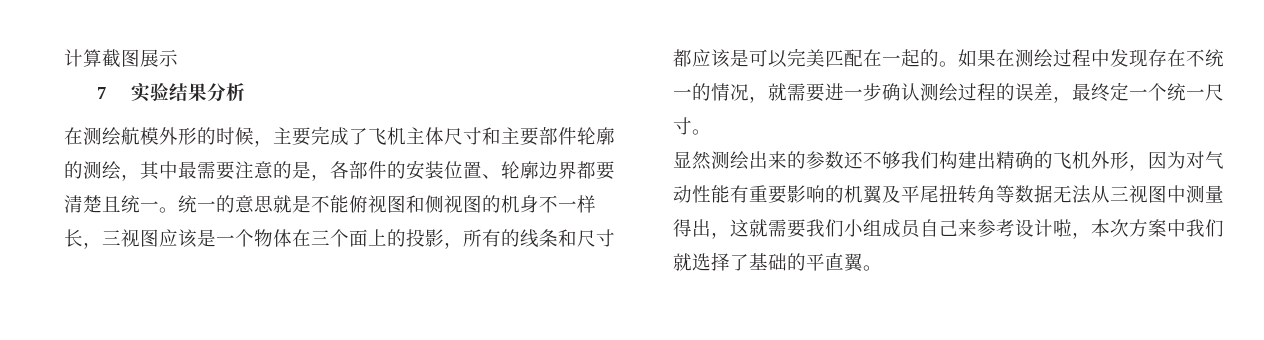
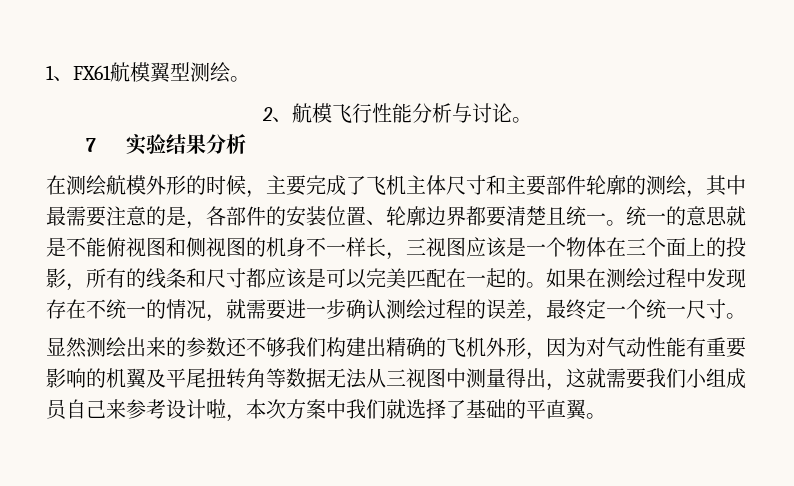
- 计算截图展示
+ 1、FX61航模翼型测绘。
+ 2、航模飞行性能分析与讨论。

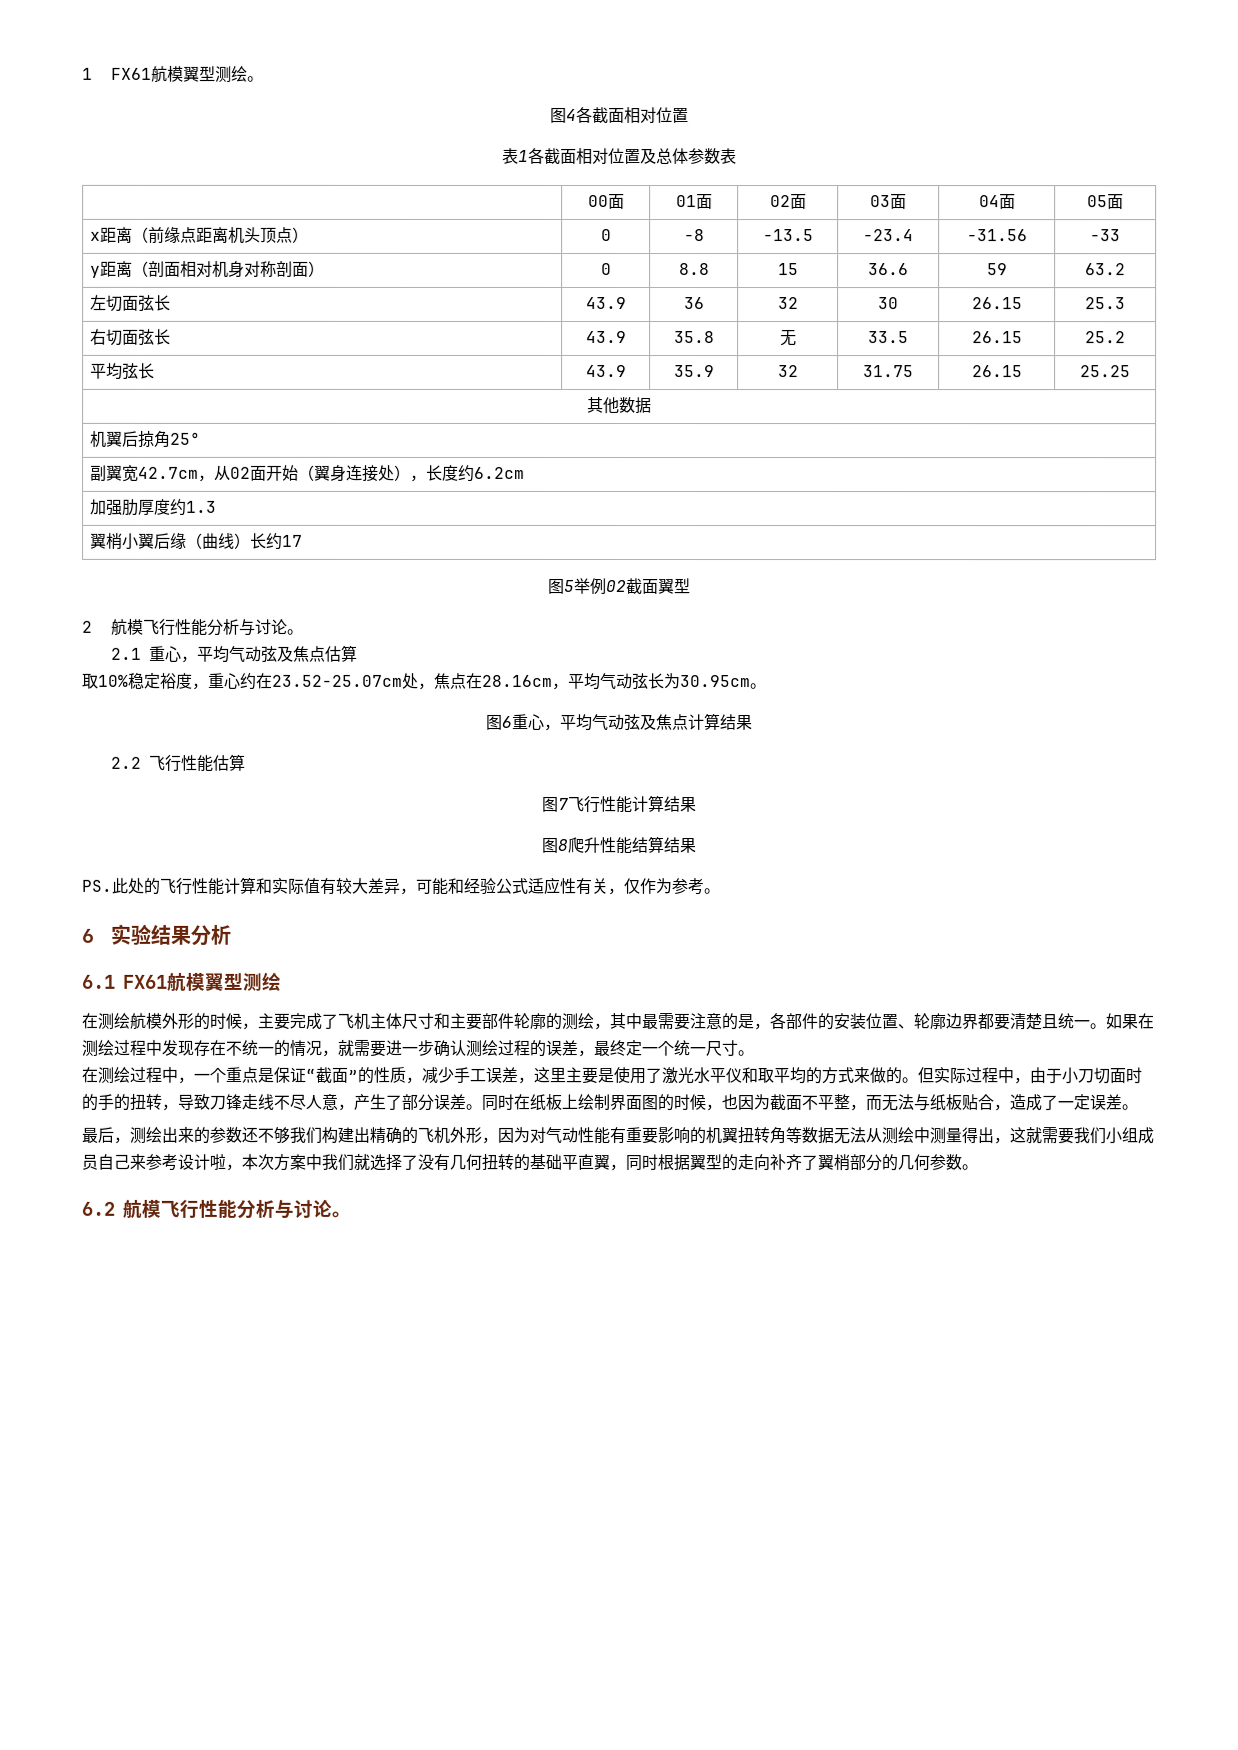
- 1、FX61航模翼型测绘。
+ 1 FX61航模翼型测绘。
- 2、航模飞行性能分析与讨论。
+ 图4各截面相对位置
+ 表1各截面相对位置及总体参数表
+ | 00面 | 01面 | 02面 | 03面 | 04面 | 05面
+ x距离（前缘点距离机头顶点） | 0 | -8 | -13.5 | -23.4 | -31.56 | -33
+ y距离（剖面相对机身对称剖面） | 0 | 8.8 | 15 | 36.6 | 59 | 63.2
+ 左切面弦长 | 43.9 | 36 | 32 | 30 | 26.15 | 25.3
+ 右切面弦长 | 43.9 | 35.8 | 无 | 33.5 | 26.15 | 25.2
+ 平均弦长 | 43.9 | 35.9 | 32 | 31.75 | 26.15 | 25.25
+ 其他数据
+ 机翼后掠角25°
+ 副翼宽42.7cm，从02面开始（翼身连接处），长度约6.2cm
+ 加强肋厚度约1.3
+ 翼梢小翼后缘（曲线）长约17
+ 图5举例02截面翼型
+ 2航模飞行性能分析与讨论。
- 7实验结果分析
+ 2.1重心，平均气动弦及焦点估算
+ 取10%稳定裕度，重心约在23.52-25.07cm处，焦点在28.16cm，平均气动弦长为30.95cm。
+ 图6重心，平均气动弦及焦点计算结果
+ 2.2飞行性能估算
+ 图7飞行性能计算结果
+ 图8爬升性能结算结果
+ PS.此处的飞行性能计算和实际值有较大差异，可能和经验公式适应性有关，仅作为参考。
+ 6实验结果分析
+ 6.1 FX61航模翼型测绘
- 统一的意思就是不能俯视图和侧视图的机身不一样长，三视图应该是一个物体在三个面上的投影，所有的线条和尺寸都应该是可以完美匹配在一起的。
- 显然测绘出来的参数还不够我们构建出精确的飞机外形，因为对气动性能有重要影响的机翼及平尾扭转角等数据无法从三视图中测量得出，这就需要我们小组成员自己来参考设计啦，本次方案中我们就选择了基础的平直翼。
+ 在测绘过程中，一个重点是保证“截面”的性质，减少手工误差，这里主要是使用了激光水平仪和取平均的方式来做的。但实际过程中，由于小刀切面时的手的扭转，导致刀锋走线不尽人意，产生了部分误差。同时在纸板上绘制界面图的时候，也因为截面不平整，而无法与纸板贴合，造成了一定误差。
+ 最后，测绘出来的参数还不够我们构建出精确的飞机外形，因为对气动性能有重要影响的机翼扭转角等数据无法从测绘中测量得出，这就需要我们小组成员自己来参考设计啦，本次方案中我们就选择了没有几何扭转的基础平直翼，同时根据翼型的走向补齐了翼梢部分的几何参数。
+ 6.2航模飞行性能分析与讨论。

